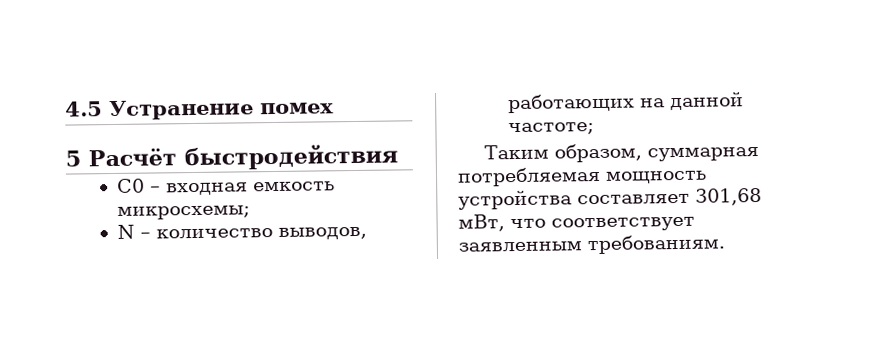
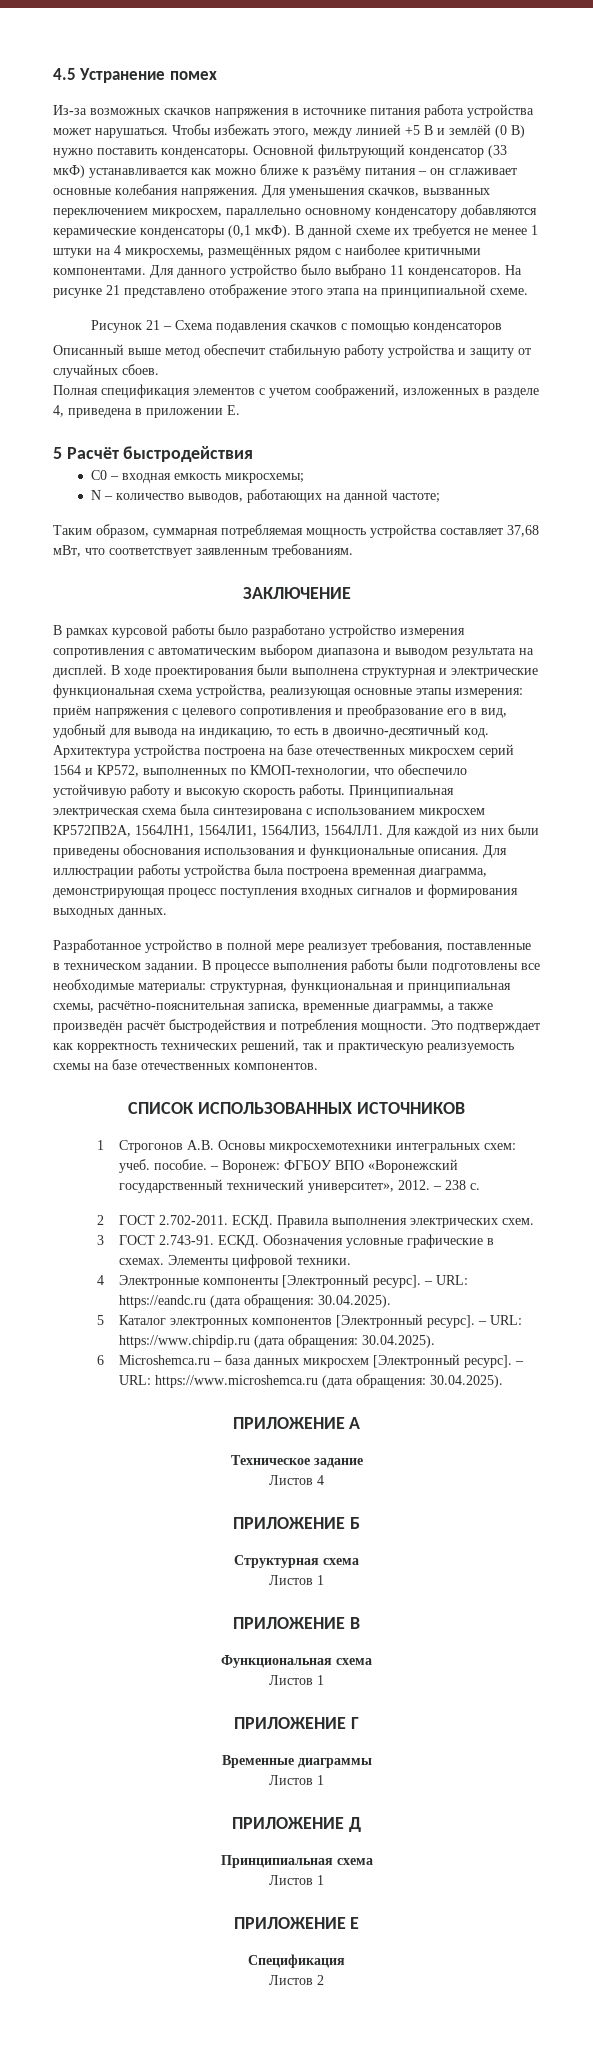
+ Из-за возможных скачков напряжения в источнике питания работа устройства может нарушаться. Чтобы избежать этого, между линией +5 В и землёй (0 В) нужно поставить конденсаторы. Основной фильтрующий конденсатор (33 мкФ) устанавливается как можно ближе к разъёму питания – он сглаживает основные колебания напряжения. Для уменьшения скачков, вызванных переключением микросхем, параллельно основному конденсатору добавляются керамические конденсаторы (0,1 мкФ). В данной схеме их требуется не менее 1 штуки на 4 микросхемы, размещённых рядом с наиболее критичными компонентами. Для данного устройство было выбрано 11 конденсаторов. На рисунке 21 представлено отображение этого этапа на принципиальной схеме.
+ Рисунок 21 – Схема подавления скачков с помощью конденсаторов
+ Описанный выше метод обеспечит стабильную работу устройства и защиту от случайных сбоев.
+ Полная спецификация элементов с учетом соображений, изложенных в разделе 4, приведена в приложении Е.
- Таким образом, суммарная потребляемая мощность устройства составляет 301,68 мВт, что соответствует заявленным требованиям.
+ Таким образом, суммарная потребляемая мощность устройства составляет 37,68 мВт, что соответствует заявленным требованиям.
+ ЗАКЛЮЧЕНИЕ
+ В рамках курсовой работы было разработано устройство измерения сопротивления с автоматическим выбором диапазона и выводом результата на дисплей. В ходе проектирования были выполнена структурная и электрические функциональная схема устройства, реализующая основные этапы измерения: приём напряжения с целевого сопротивления и преобразование его в вид, удобный для вывода на индикацию, то есть в двоично-десятичный код. Архитектура устройства построена на базе отечественных микросхем серий 1564 и КР572, выполненных по КМОП-технологии, что обеспечило устойчивую работу и высокую скорость работы. Принципиальная электрическая схема была синтезирована с использованием микросхем КР572ПВ2А, 1564ЛН1, 1564ЛИ1, 1564ЛИ3, 1564ЛЛ1. Для каждой из них были приведены обоснования использования и функциональные описания. Для иллюстрации работы устройства была построена временная диаграмма, демонстрирующая процесс поступления входных сигналов и формирования выходных данных.
+ Разработанное устройство в полной мере реализует требования, поставленные в техническом задании. В процессе выполнения работы были подготовлены все необходимые материалы: структурная, функциональная и принципиальная схемы, расчётно-пояснительная записка, временные диаграммы, а также произведён расчёт быстродействия и потребления мощности. Это подтверждает как корректность технических решений, так и практическую реализуемость схемы на базе отечественных компонентов.
+ СПИСОК ИСПОЛЬЗОВАННЫХ ИСТОЧНИКОВ
+ 1 Строгонов А.В. Основы микросхемотехники интегральных схем: учеб. пособие. – Воронеж: ФГБОУ ВПО «Воронежский государственный технический университет», 2012. – 238 с.
+ 2 ГОСТ 2.702-2011. ЕСКД. Правила выполнения электрических схем.
+ 3 ГОСТ 2.743-91. ЕСКД. Обозначения условные графические в схемах. Элементы цифровой техники.
+ 4 Электронные компоненты [Электронный ресурс]. – URL: https://eandc.ru (дата обращения: 30.04.2025).
+ 5 Каталог электронных компонентов [Электронный ресурс]. – URL: https://www.chipdip.ru (дата обращения: 30.04.2025).
+ 6 Microshemca.ru – база данных микросхем [Электронный ресурс]. – URL: https://www.microshemca.ru (дата обращения: 30.04.2025).
+ ПРИЛОЖЕНИЕ А
+ Техническое задание
+ Листов 4
+ ПРИЛОЖЕНИЕ Б
+ Структурная схема
+ Листов 1
+ ПРИЛОЖЕНИЕ В
+ Функциональная схема
+ Листов 1
+ ПРИЛОЖЕНИЕ Г
+ Временные диаграммы
+ Листов 1
+ ПРИЛОЖЕНИЕ Д
+ Принципиальная схема
+ Листов 1
+ ПРИЛОЖЕНИЕ Е
+ Спецификация
+ Листов 2

